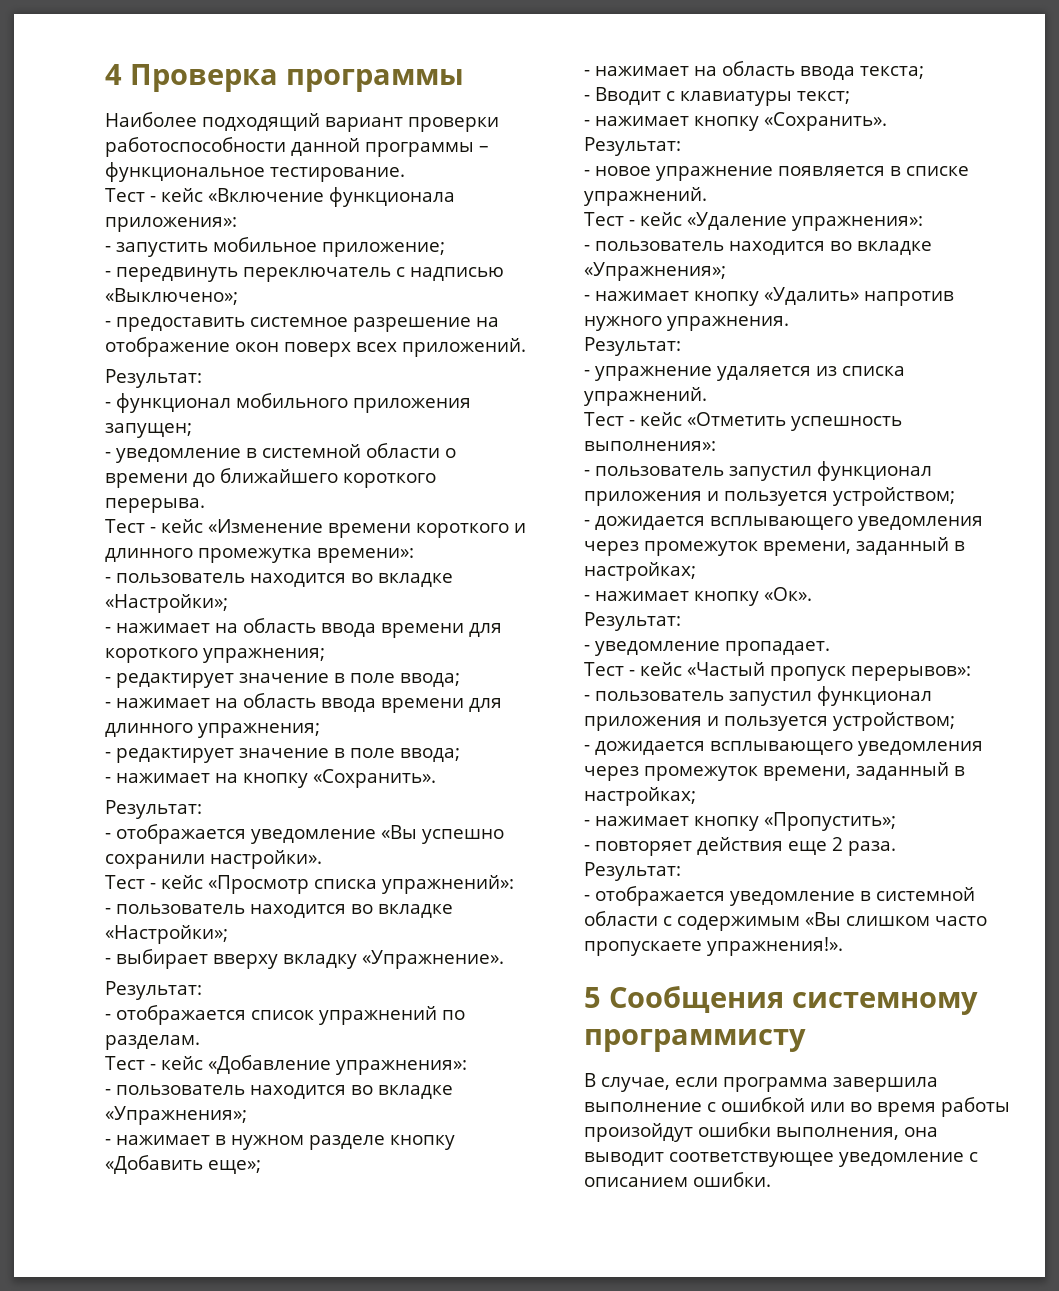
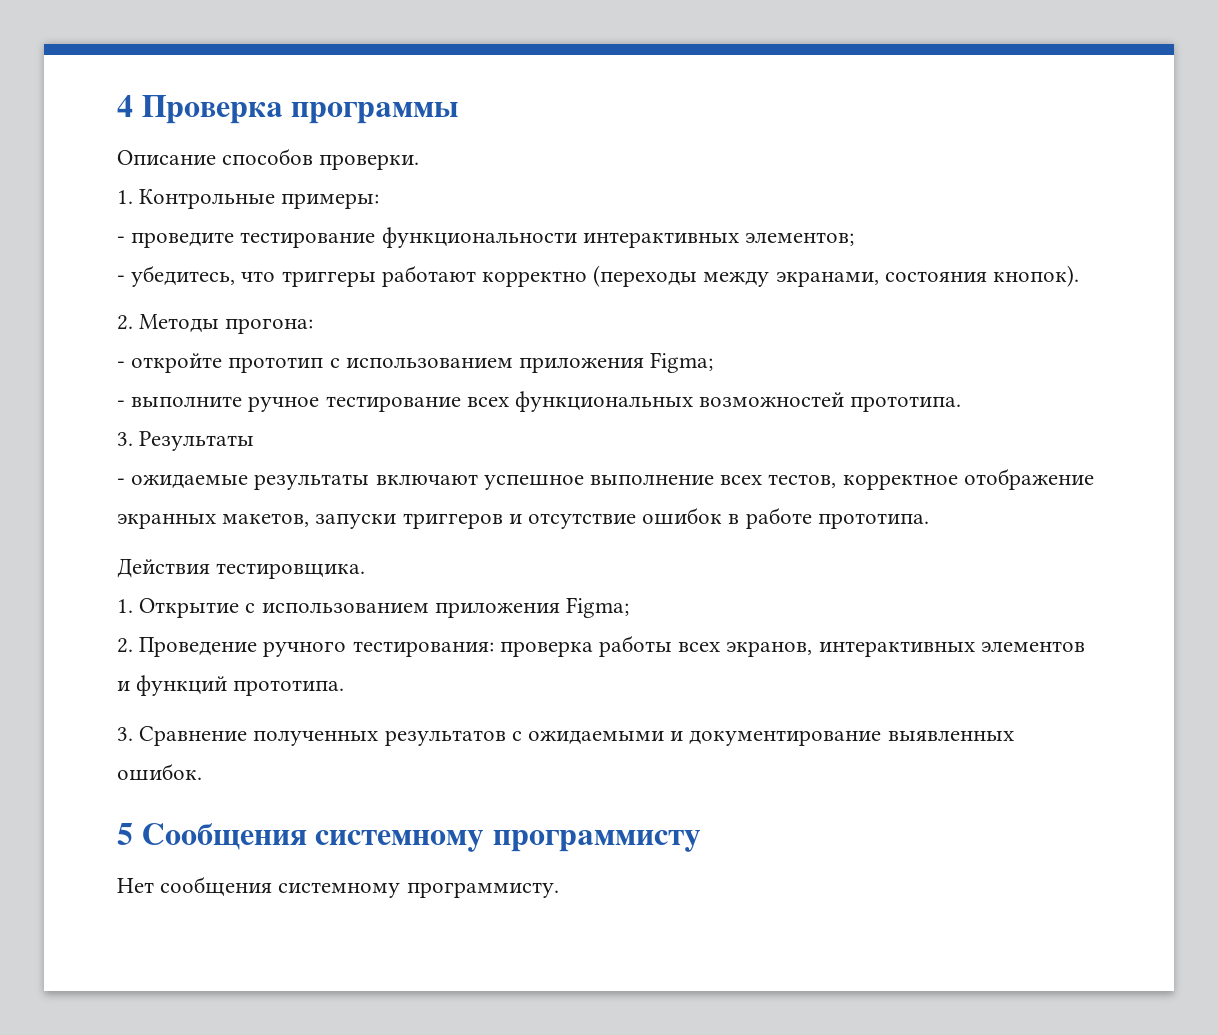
- Наиболее подходящий вариант проверки работоспособности данной программы – функциональное тестирование.
- Тест - кейс «Включение функционала приложения»:
- - запустить мобильное приложение;
- - передвинуть переключатель с надписью «Выключено»;
- - предоставить системное разрешение на отображение окон поверх всех приложений.
- Результат:
- - функционал мобильного приложения запущен;
- - уведомление в системной области о времени до ближайшего короткого перерыва.
- Тест - кейс «Изменение времени короткого и длинного промежутка времени»:
- - пользователь находится во вкладке «Настройки»;
- - нажимает на область ввода времени для короткого упражнения;
- - редактирует значение в поле ввода;
- - нажимает на область ввода времени для длинного упражнения;
- - редактирует значение в поле ввода;
- - нажимает на кнопку «Сохранить».
- Результат:
- - отображается уведомление «Вы успешно сохранили настройки».
- Тест - кейс «Просмотр списка упражнений»:
- - пользователь находится во вкладке «Настройки»;
- - выбирает вверху вкладку «Упражнение».
- Результат:
- - отображается список упражнений по разделам.
- Тест - кейс «Добавление упражнения»:
- - пользователь находится во вкладке «Упражнения»;
- - нажимает в нужном разделе кнопку «Добавить еще»;
- - нажимает на область ввода текста;
- - Вводит с клавиатуры текст;
- - нажимает кнопку «Сохранить».
- Результат:
- - новое упражнение появляется в списке упражнений.
- Тест - кейс «Удаление упражнения»:
- - пользователь находится во вкладке «Упражнения»;
- - нажимает кнопку «Удалить» напротив нужного упражнения.
- Результат:
- - упражнение удаляется из списка упражнений.
- Тест - кейс «Отметить успешность выполнения»:
- - пользователь запустил функционал приложения и пользуется устройством;
- - дожидается всплывающего уведомления через промежуток времени, заданный в настройках;
- - нажимает кнопку «Ок».
- Результат:
- - уведомление пропадает.
- Тест - кейс «Частый пропуск перерывов»:
- - пользователь запустил функционал приложения и пользуется устройством;
- - дожидается всплывающего уведомления через промежуток времени, заданный в настройках;
- - нажимает кнопку «Пропустить»;
- - повторяет действия еще 2 раза.
- Результат:
- - отображается уведомление в системной области с содержимым «Вы слишком часто пропускаете упражнения!».
+ Описание способов проверки.
+ 1. Контрольные примеры:
+ - проведите тестирование функциональности интерактивных элементов;
+ - убедитесь, что триггеры работают корректно (переходы между экранами, состояния кнопок).
+ 2. Методы прогона:
+ - откройте прототип с использованием приложения Figma;
+ - выполните ручное тестирование всех функциональных возможностей прототипа.
+ 3. Результаты
+ - ожидаемые результаты включают успешное выполнение всех тестов, корректное отображение экранных макетов, запуски триггеров и отсутствие ошибок в работе прототипа.
+ Действия тестировщика.
+ 1. Открытие с использованием приложения Figma;
+ 2. Проведение ручного тестирования: проверка работы всех экранов, интерактивных элементов и функций прототипа.
+ 3. Сравнение полученных результатов с ожидаемыми и документирование выявленных ошибок.
  5 Сообщения системному программисту
- В случае, если программа завершила выполнение с ошибкой или во время работы произойдут ошибки выполнения, она выводит соответствующее уведомление с описанием ошибки.
+ Нет сообщения системному программисту.

